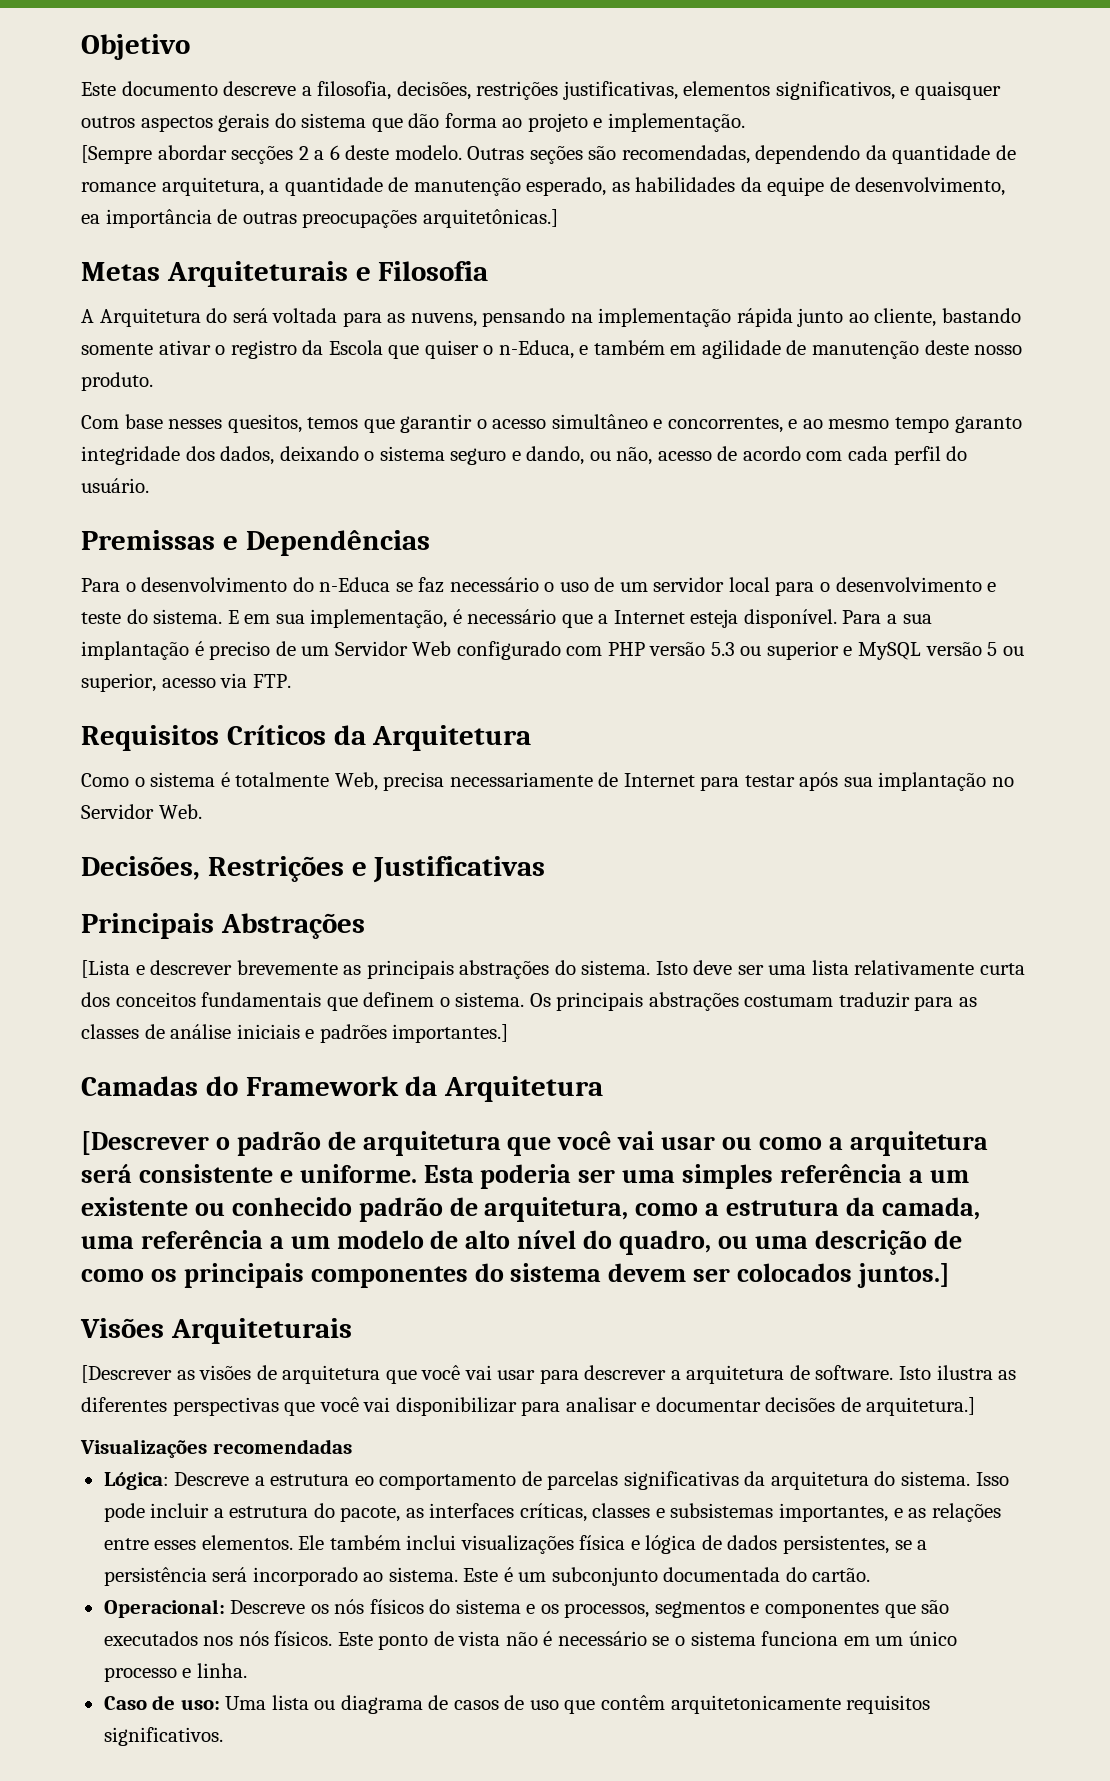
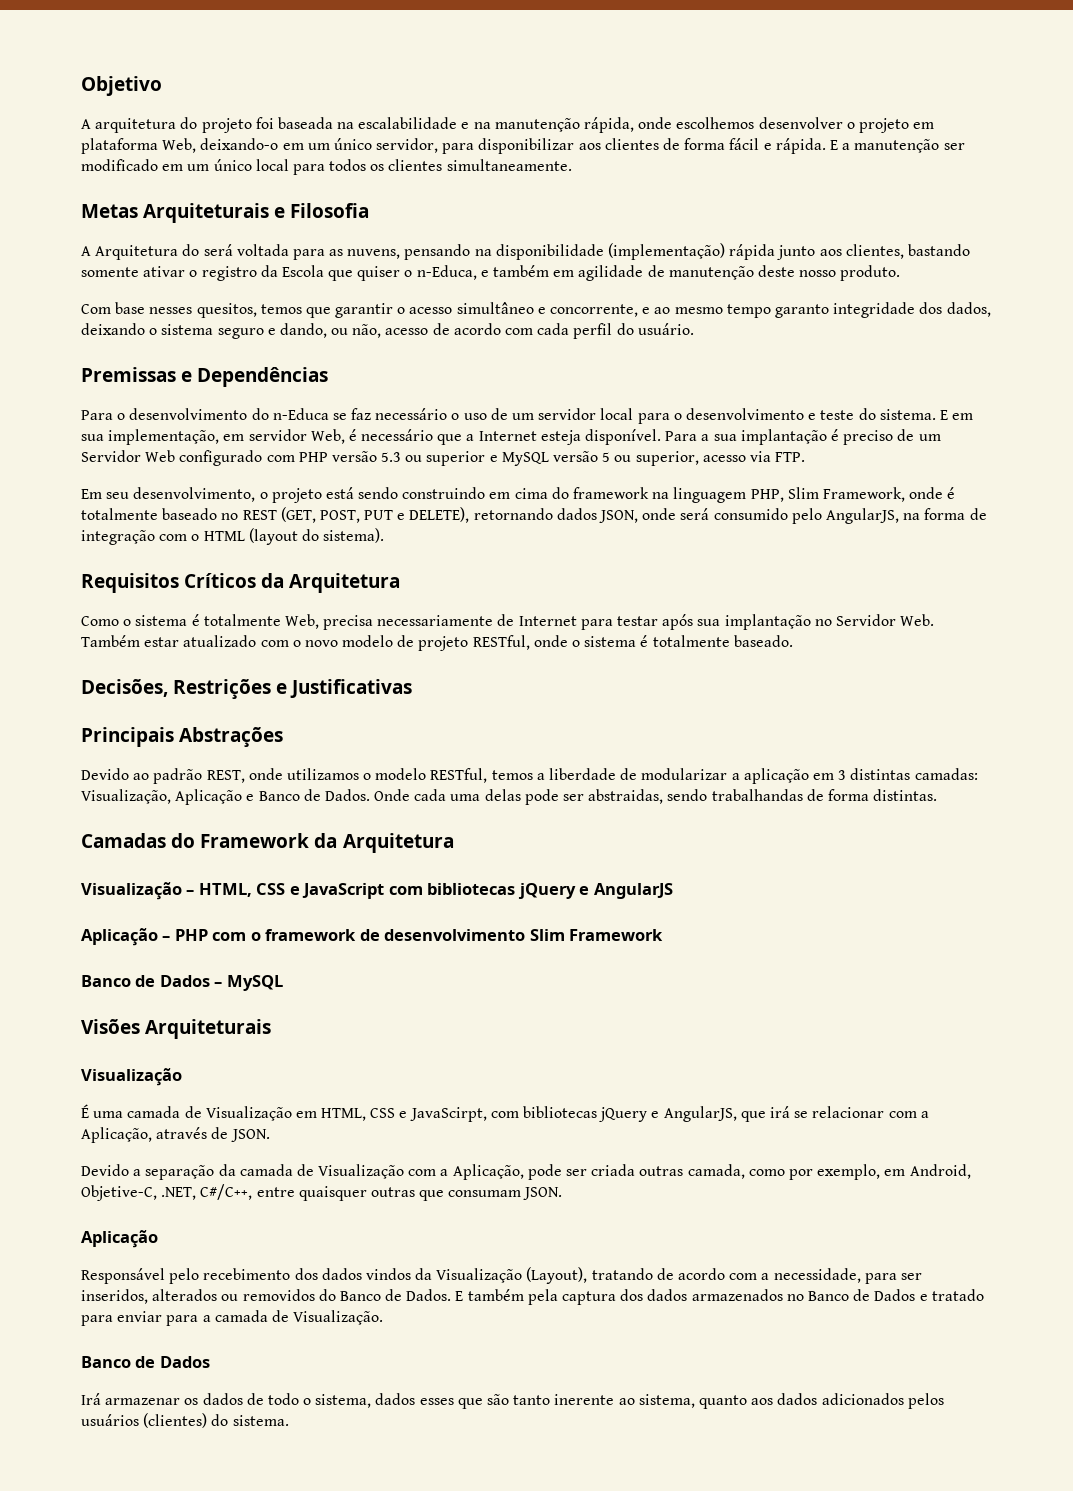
- Este documento descreve a filosofia, decisões, restrições justificativas, elementos significativos, e quaisquer outros aspectos gerais do sistema que dão forma ao projeto e implementação.
- [Sempre abordar secções 2 a 6 deste modelo. Outras seções são recomendadas, dependendo da quantidade de romance arquitetura, a quantidade de manutenção esperado, as habilidades da equipe de desenvolvimento, ea importância de outras preocupações arquitetônicas.]
+ A arquitetura do projeto foi baseada na escalabilidade e na manutenção rápida, onde escolhemos desenvolver o projeto em plataforma Web, deixando-o em um único servidor, para disponibilizar aos clientes de forma fácil e rápida. E a manutenção ser modificado em um único local para todos os clientes simultaneamente.
- A Arquitetura do será voltada para as nuvens, pensando na implementação rápida junto ao cliente, bastando somente ativar o registro da Escola que quiser o n-Educa, e também em agilidade de manutenção deste nosso produto.
+ A Arquitetura do será voltada para as nuvens, pensando na disponibilidade (implementação) rápida junto aos clientes, bastando somente ativar o registro da Escola que quiser o n-Educa, e também em agilidade de manutenção deste nosso produto.
- Com base nesses quesitos, temos que garantir o acesso simultâneo e concorrentes, e ao mesmo tempo garanto integridade dos dados, deixando o sistema seguro e dando, ou não, acesso de acordo com cada perfil do usuário.
+ Com base nesses quesitos, temos que garantir o acesso simultâneo e concorrente, e ao mesmo tempo garanto integridade dos dados, deixando o sistema seguro e dando, ou não, acesso de acordo com cada perfil do usuário.
- E em sua implementação, é necessário que a Internet esteja disponível.
+ E em sua implementação, em servidor Web, é necessário que a Internet esteja disponível.
+ Em seu desenvolvimento, o projeto está sendo construindo em cima do framework na linguagem PHP, Slim Framework, onde é totalmente baseado no REST (GET, POST, PUT e DELETE), retornando dados JSON, onde será consumido pelo AngularJS, na forma de integração com o HTML (layout do sistema).
- Como o sistema é totalmente Web, precisa necessariamente de Internet para testar após sua implantação no Servidor Web.
+ Como o sistema é totalmente Web, precisa necessariamente de Internet para testar após sua implantação no Servidor Web. Também estar atualizado com o novo modelo de projeto RESTful, onde o sistema é totalmente baseado.
- [Lista e descrever brevemente as principais abstrações do sistema. Isto deve ser uma lista relativamente curta dos conceitos fundamentais que definem o sistema. Os principais abstrações costumam traduzir para as classes de análise iniciais e padrões importantes.]
+ Devido ao padrão REST, onde utilizamos o modelo RESTful, temos a liberdade de modularizar a aplicação em 3 distintas camadas: Visualização, Aplicação e Banco de Dados. Onde cada uma delas pode ser abstraidas, sendo trabalhandas de forma distintas.
- [Descrever o padrão de arquitetura que você vai usar ou como a arquitetura será consistente e uniforme. Esta poderia ser uma simples referência a um existente ou conhecido padrão de arquitetura, como a estrutura da camada, uma referência a um modelo de alto nível do quadro, ou uma descrição de como os principais componentes do sistema devem ser colocados juntos.]
+ Visualização – HTML, CSS e JavaScript com bibliotecas jQuery e AngularJS
+ Aplicação – PHP com o framework de desenvolvimento Slim Framework
+ Banco de Dados – MySQL
  Visões Arquiteturais
- [Descrever as visões de arquitetura que você vai usar para descrever a arquitetura de software. Isto ilustra as diferentes perspectivas que você vai disponibilizar para analisar e documentar decisões de arquitetura.]
- Visualizações recomendadas
- Lógica: Descreve a estrutura eo comportamento de parcelas significativas da arquitetura do sistema. Isso pode incluir a estrutura do pacote, as interfaces críticas, classes e subsistemas importantes, e as relações entre esses elementos. Ele também inclui visualizações física e lógica de dados persistentes, se a persistência será incorporado ao sistema. Este é um subconjunto documentada do cartão.
- Operacional: Descreve os nós físicos do sistema e os processos, segmentos e componentes que são executados nos nós físicos. Este ponto de vista não é necessário se o sistema funciona em um único processo e linha.
- Caso de uso: Uma lista ou diagrama de casos de uso que contêm arquitetonicamente requisitos significativos.
+ Visualização
+ É uma camada de Visualização em HTML, CSS e JavaScirpt, com bibliotecas jQuery e AngularJS, que irá se relacionar com a Aplicação, através de JSON.
+ Devido a separação da camada de Visualização com a Aplicação, pode ser criada outras camada, como por exemplo, em Android, Objetive-C, .NET, C#/C++, entre quaisquer outras que consumam JSON.
+ Aplicação
+ Responsável pelo recebimento dos dados vindos da Visualização (Layout), tratando de acordo com a necessidade, para ser inseridos, alterados ou removidos do Banco de Dados. E também pela captura dos dados armazenados no Banco de Dados e tratado para enviar para a camada de Visualização.
+ Banco de Dados
+ Irá armazenar os dados de todo o sistema, dados esses que são tanto inerente ao sistema, quanto aos dados adicionados pelos usuários (clientes) do sistema.

